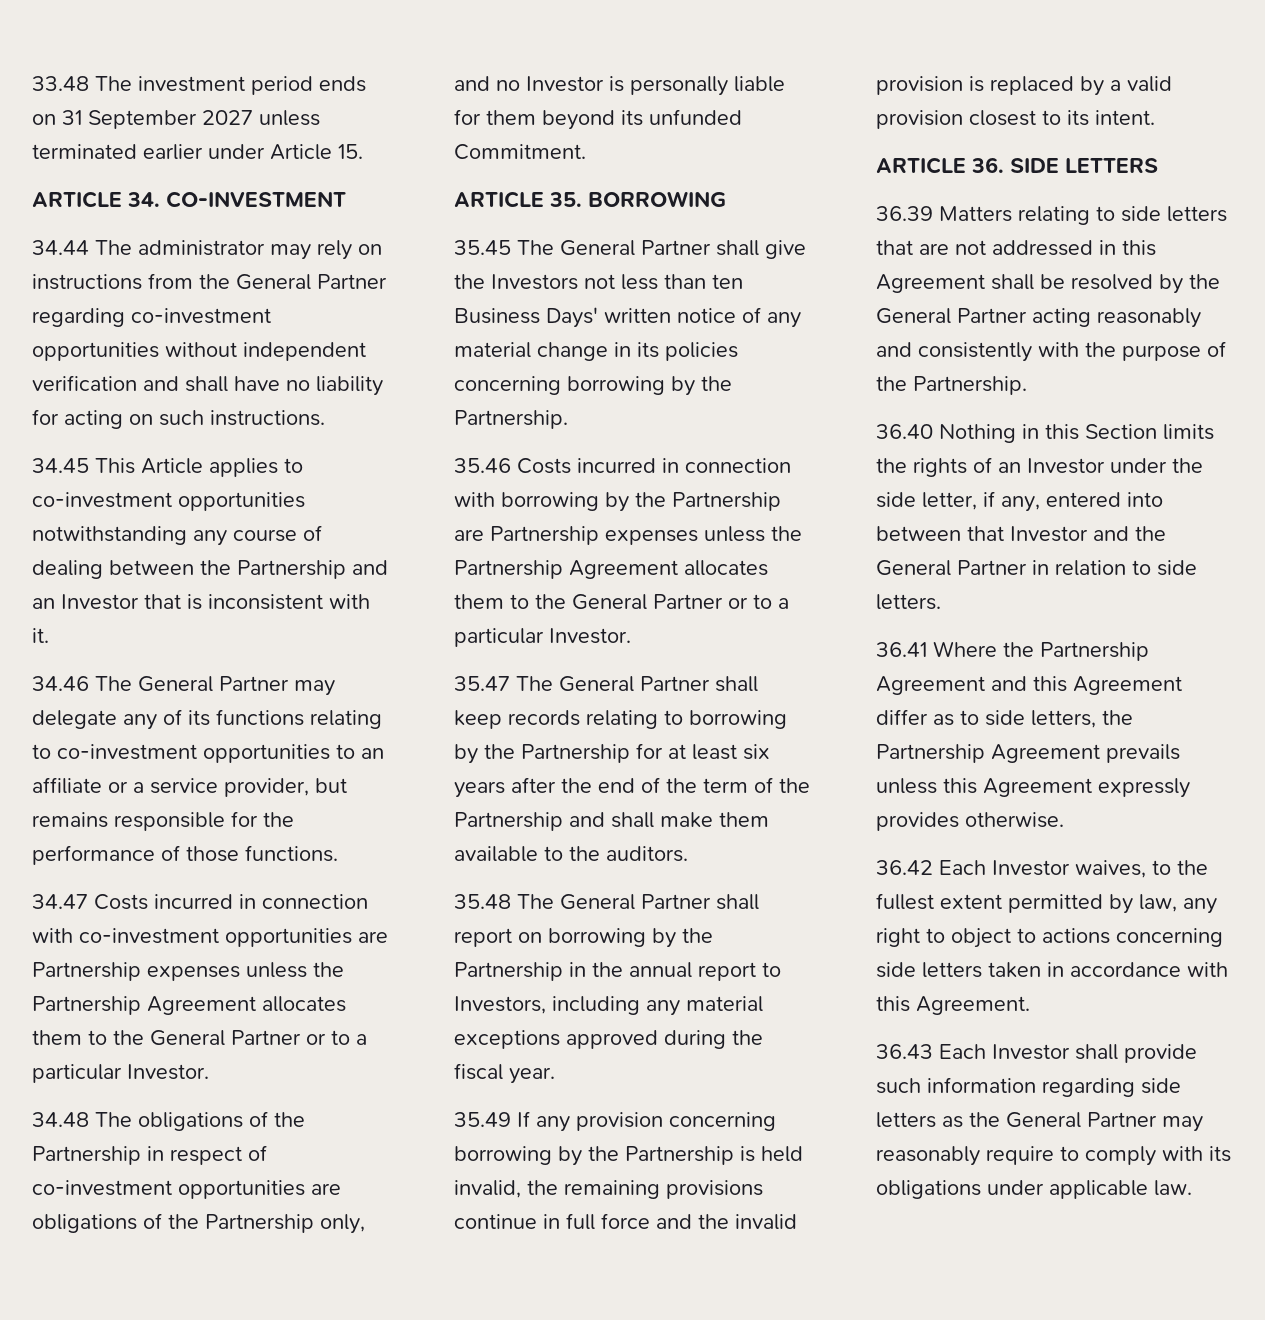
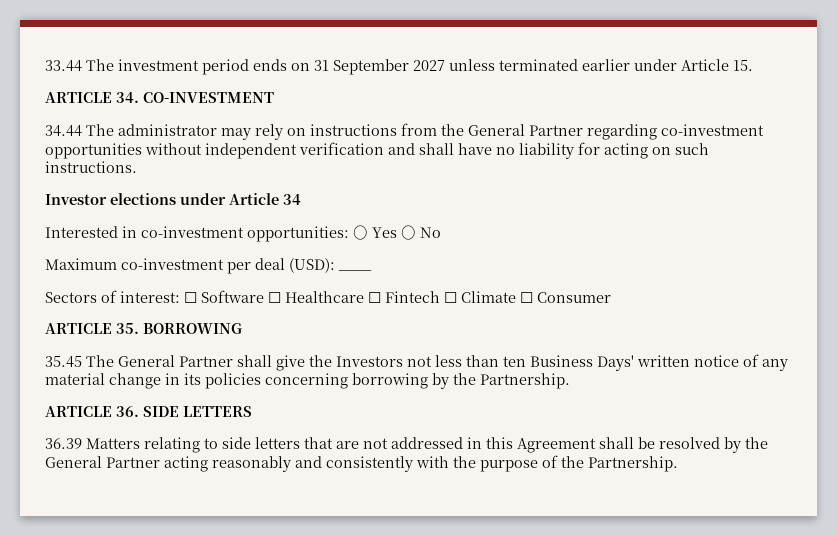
- 33.48 The investment period ends on 31 September 2027 unless terminated earlier under Article 15.
+ 33.44 The investment period ends on 31 September 2027 unless terminated earlier under Article 15.
- 34.45 This Article applies to co-investment opportunities notwithstanding any course of dealing between the Partnership and an Investor that is inconsistent with it.
- 34.46 The General Partner may delegate any of its functions relating to co-investment opportunities to an affiliate or a service provider, but remains responsible for the performance of those functions.
- 34.47 Costs incurred in connection with co-investment opportunities are Partnership expenses unless the Partnership Agreement allocates them to the General Partner or to a particular Investor.
- 34.48 The obligations of the Partnership in respect of co-investment opportunities are obligations of the Partnership only, and no Investor is personally liable for them beyond its unfunded Commitment.
+ Investor elections under Article 34
+ Interested in co-investment opportunities: ○ Yes ○ No
+ Maximum co-investment per deal (USD): ____
+ Sectors of interest: ☐ Software ☐ Healthcare ☐ Fintech ☐ Climate ☐ Consumer
- 35.46 Costs incurred in connection with borrowing by the Partnership are Partnership expenses unless the Partnership Agreement allocates them to the General Partner or to a particular Investor.
- 35.47 The General Partner shall keep records relating to borrowing by the Partnership for at least six years after the end of the term of the Partnership and shall make them available to the auditors.
- 35.48 The General Partner shall report on borrowing by the Partnership in the annual report to Investors, including any material exceptions approved during the fiscal year.
- 35.49 If any provision concerning borrowing by the Partnership is held invalid, the remaining provisions continue in full force and the invalid provision is replaced by a valid provision closest to its intent.
- 36.40 Nothing in this Section limits the rights of an Investor under the side letter, if any, entered into between that Investor and the General Partner in relation to side letters.
- 36.41 Where the Partnership Agreement and this Agreement differ as to side letters, the Partnership Agreement prevails unless this Agreement expressly provides otherwise.
- 36.42 Each Investor waives, to the fullest extent permitted by law, any right to object to actions concerning side letters taken in accordance with this Agreement.
- 36.43 Each Investor shall provide such information regarding side letters as the General Partner may reasonably require to comply with its obligations under applicable law.

